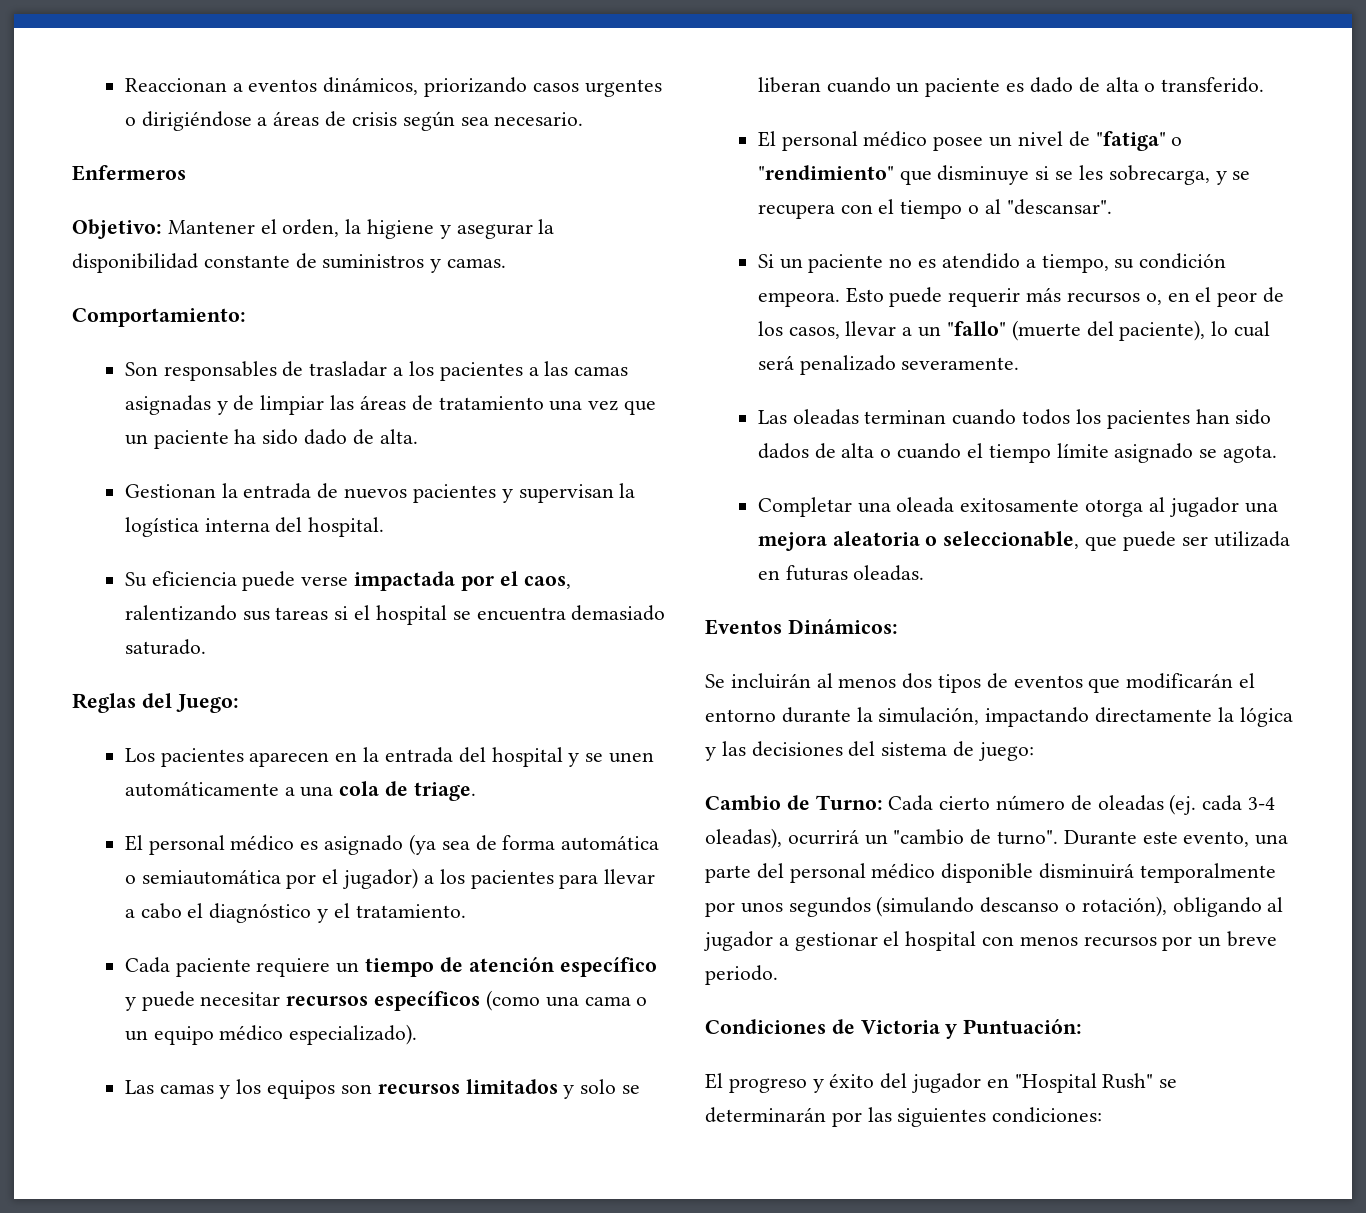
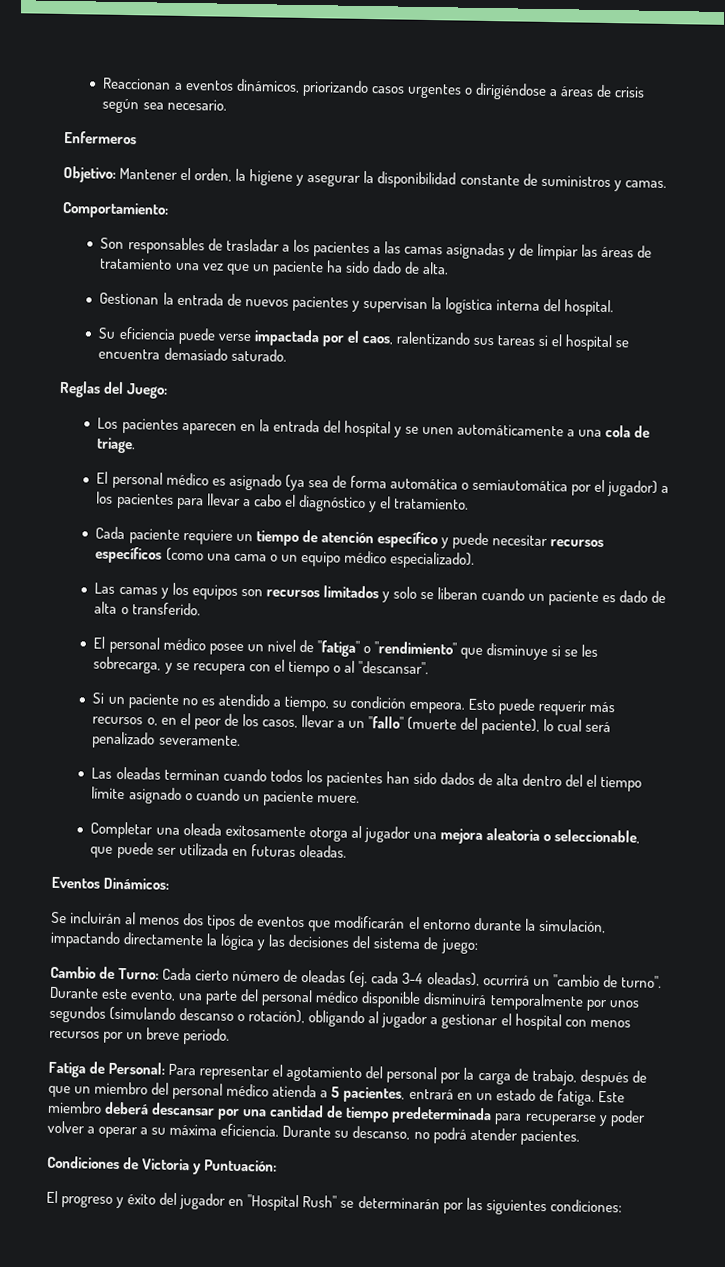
- Las oleadas terminan cuando todos los pacientes han sido dados de alta o cuando el tiempo límite asignado se agota.
+ Las oleadas terminan cuando todos los pacientes han sido dados de alta dentro del el tiempo límite asignado o cuando un paciente muere.
+ Fatiga de Personal: Para representar el agotamiento del personal por la carga de trabajo, después de que un miembro del personal médico atienda a 5 pacientes, entrará en un estado de fatiga. Este miembro deberá descansar por una cantidad de tiempo predeterminada para recuperarse y poder volver a operar a su máxima eficiencia. Durante su descanso, no podrá atender pacientes.

